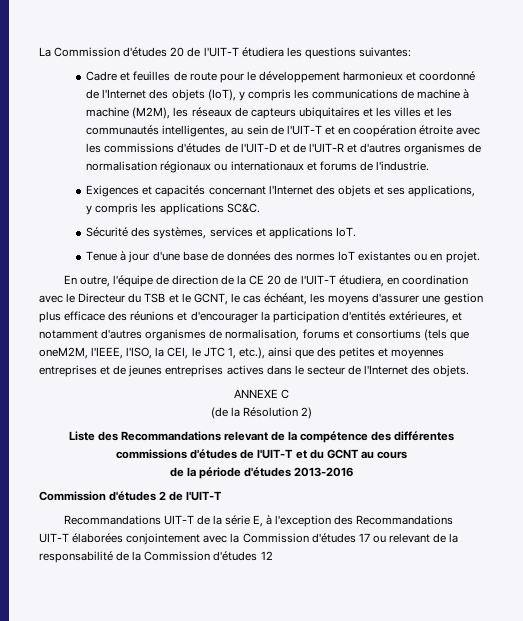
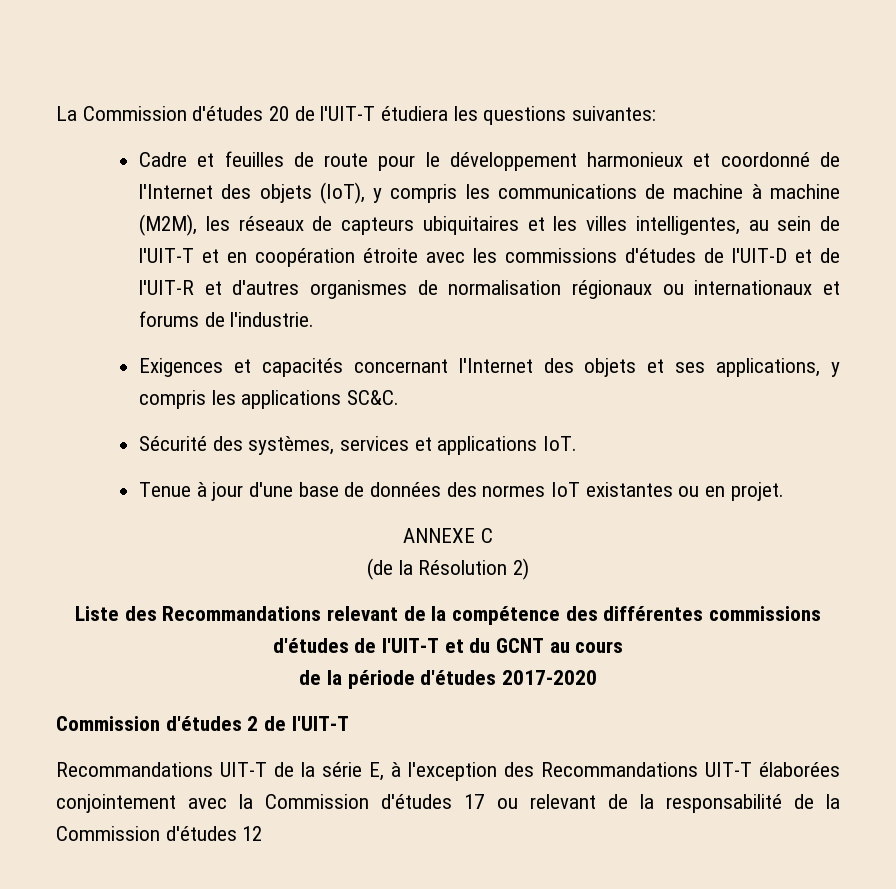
- Cadre et feuilles de route pour le développement harmonieux et coordonné de l'Internet des objets (IoT), y compris les communications de machine à machine (M2M), les réseaux de capteurs ubiquitaires et les villes et les communautés intelligentes, au sein de l'UIT-T et en coopération étroite avec les commissions d'études de l'UIT-D et de l'UIT-R et d'autres organismes de normalisation régionaux ou internationaux et forums de l'industrie.
+ Cadre et feuilles de route pour le développement harmonieux et coordonné de l'Internet des objets (IoT), y compris les communications de machine à machine (M2M), les réseaux de capteurs ubiquitaires et les villes intelligentes, au sein de l'UIT-T et en coopération étroite avec les commissions d'études de l'UIT-D et de l'UIT-R et d'autres organismes de normalisation régionaux ou internationaux et forums de l'industrie.
- En outre, l'équipe de direction de la CE 20 de l'UIT-T étudiera, en coordination avec le Directeur du TSB et le GCNT, le cas échéant, les moyens d'assurer une gestion plus efficace des réunions et d'encourager la participation d'entités extérieures, et notamment d'autres organismes de normalisation, forums et consortiums (tels que oneM2M, l'IEEE, l'ISO, la CEI, le JTC 1, etc.), ainsi que des petites et moyennes entreprises et de jeunes entreprises actives dans le secteur de l'Internet des objets.
- de la période d'études 2013-2016
+ de la période d'études 2017-2020

